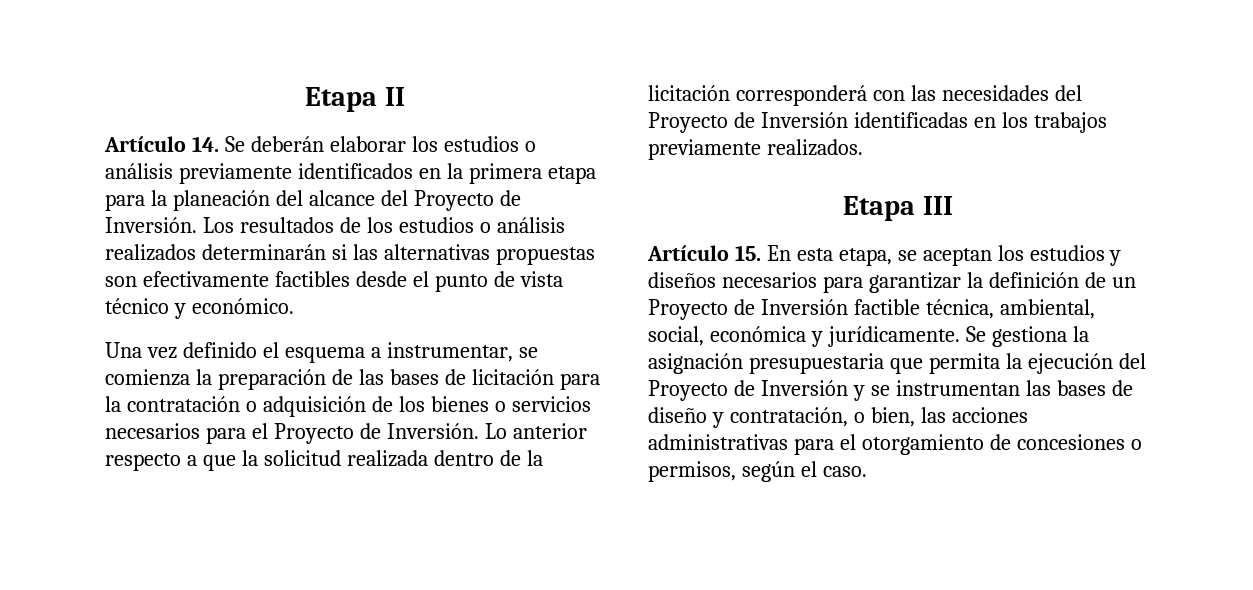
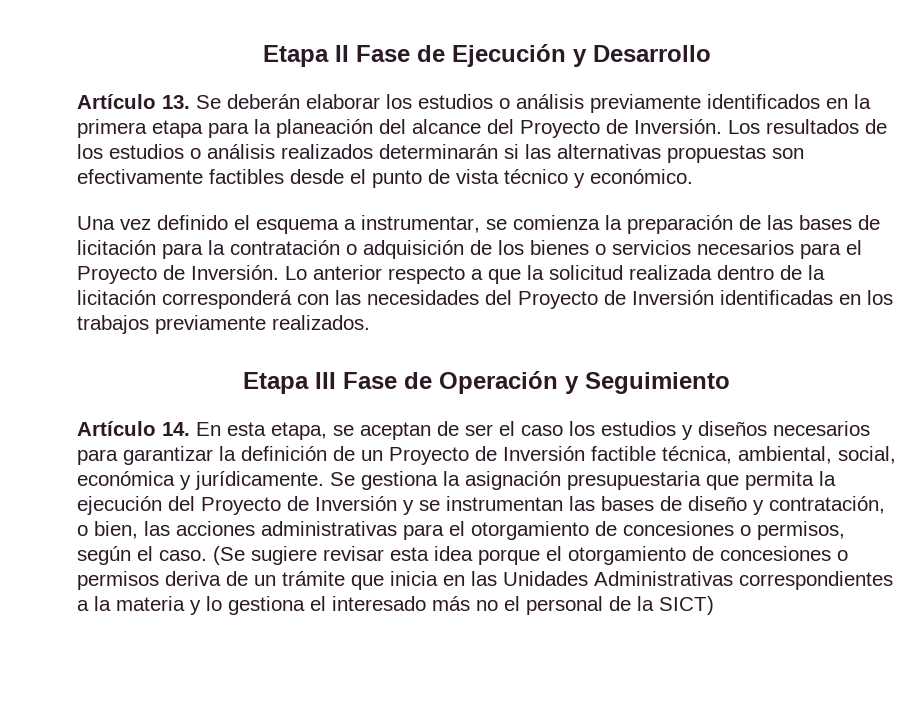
- Etapa II
- Artículo 14. Se deberán elaborar los estudios o análisis previamente identificados en la primera etapa para la planeación del alcance del Proyecto de Inversión.
+ Etapa II Fase de Ejecución y Desarrollo
+ Artículo 13. Se deberán elaborar los estudios o análisis previamente identificados en la primera etapa para la planeación del alcance del Proyecto de Inversión.
- Etapa III
- Artículo 15. En esta etapa, se aceptan los estudios y diseños necesarios para garantizar la definición de un Proyecto de Inversión factible técnica, ambiental, social, económica y jurídicamente.
+ Etapa III Fase de Operación y Seguimiento
+ Artículo 14. En esta etapa, se aceptan de ser el caso los estudios y diseños necesarios para garantizar la definición de un Proyecto de Inversión factible técnica, ambiental, social, económica y jurídicamente.
+ (Se sugiere revisar esta idea porque el otorgamiento de concesiones o permisos deriva de un trámite que inicia en las Unidades Administrativas correspondientes a la materia y lo gestiona el interesado más no el personal de la SICT)

